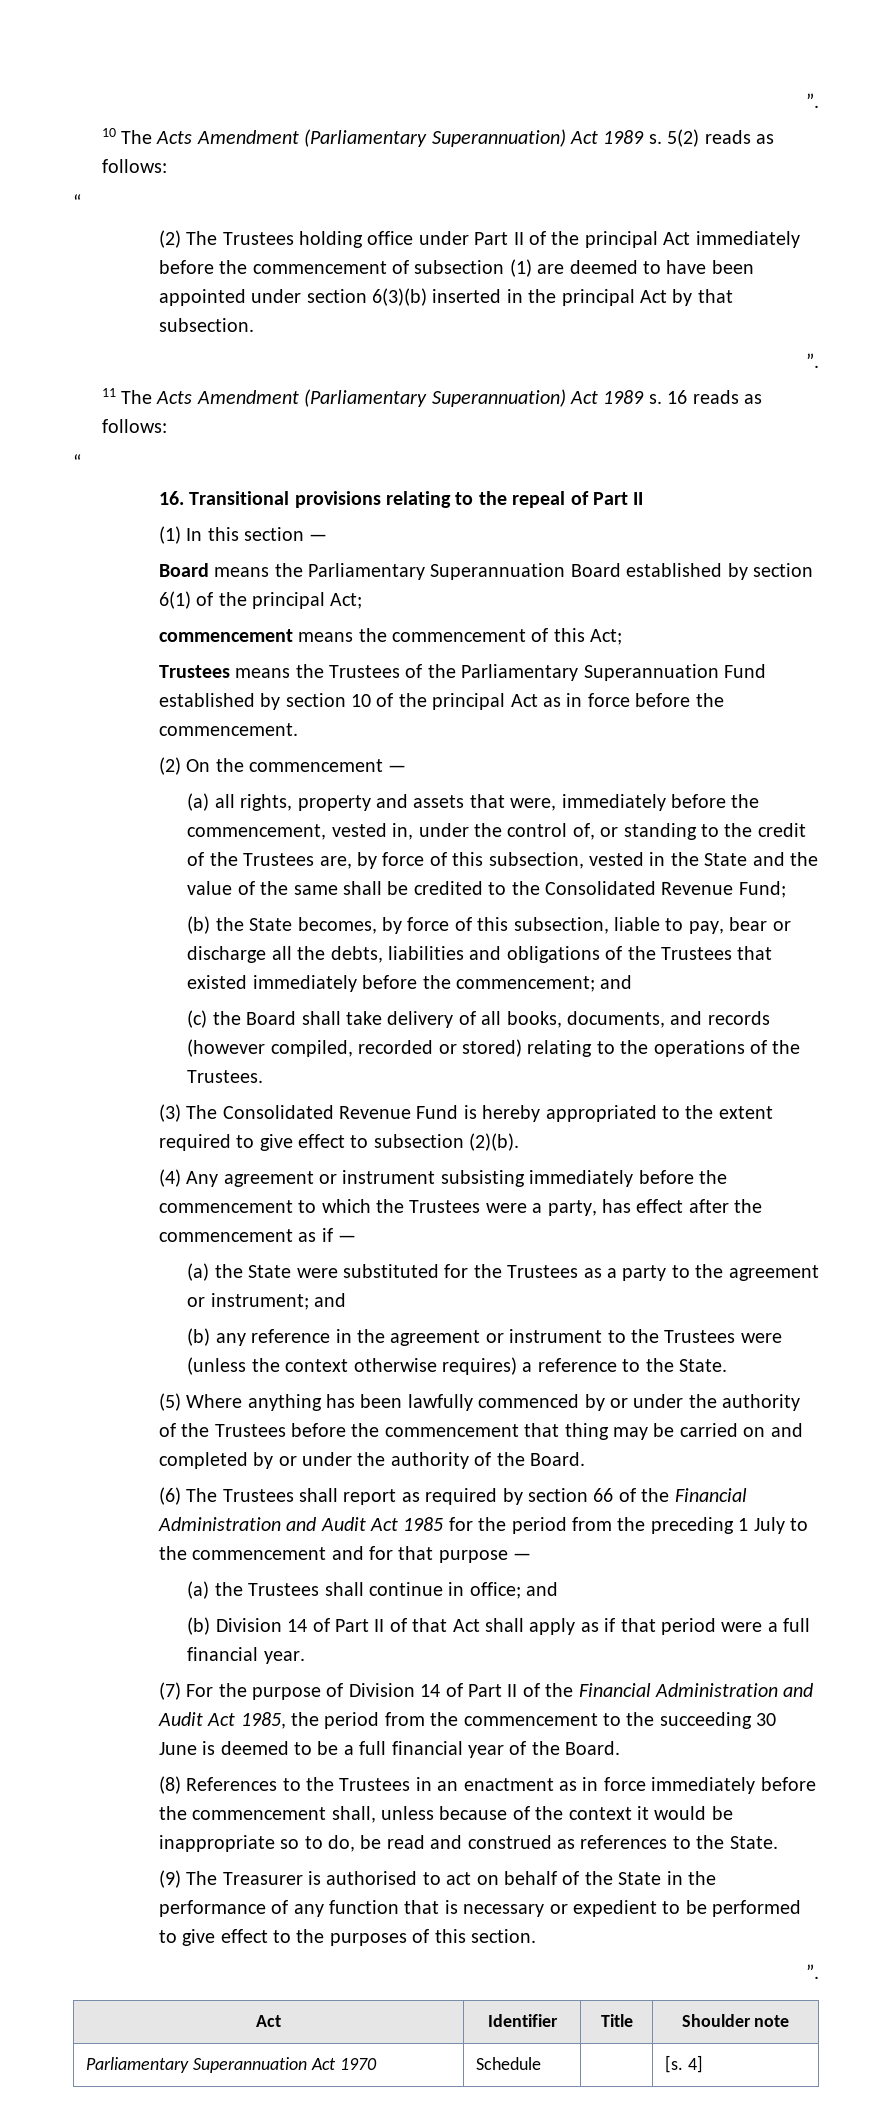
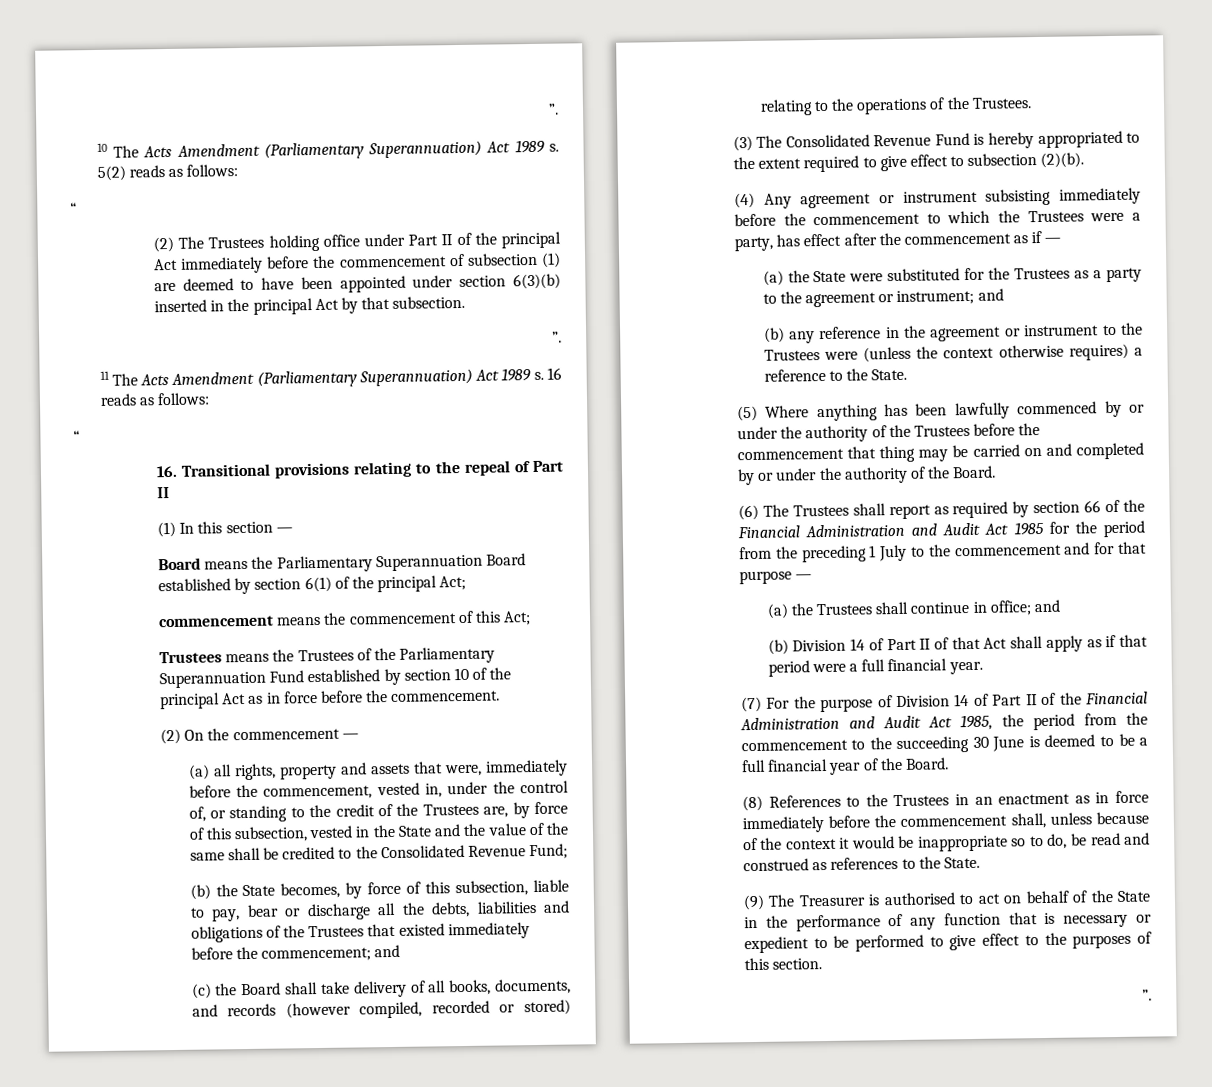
- Act | Identifier | Title | Shoulder note
- Parliamentary Superannuation Act 1970 | Schedule | | [s. 4]

